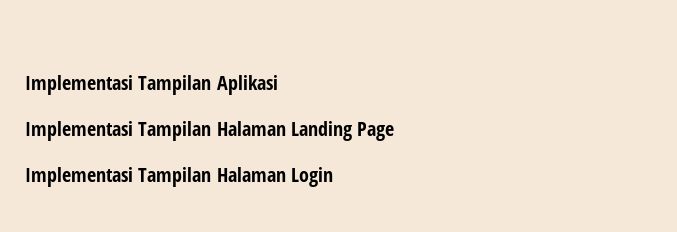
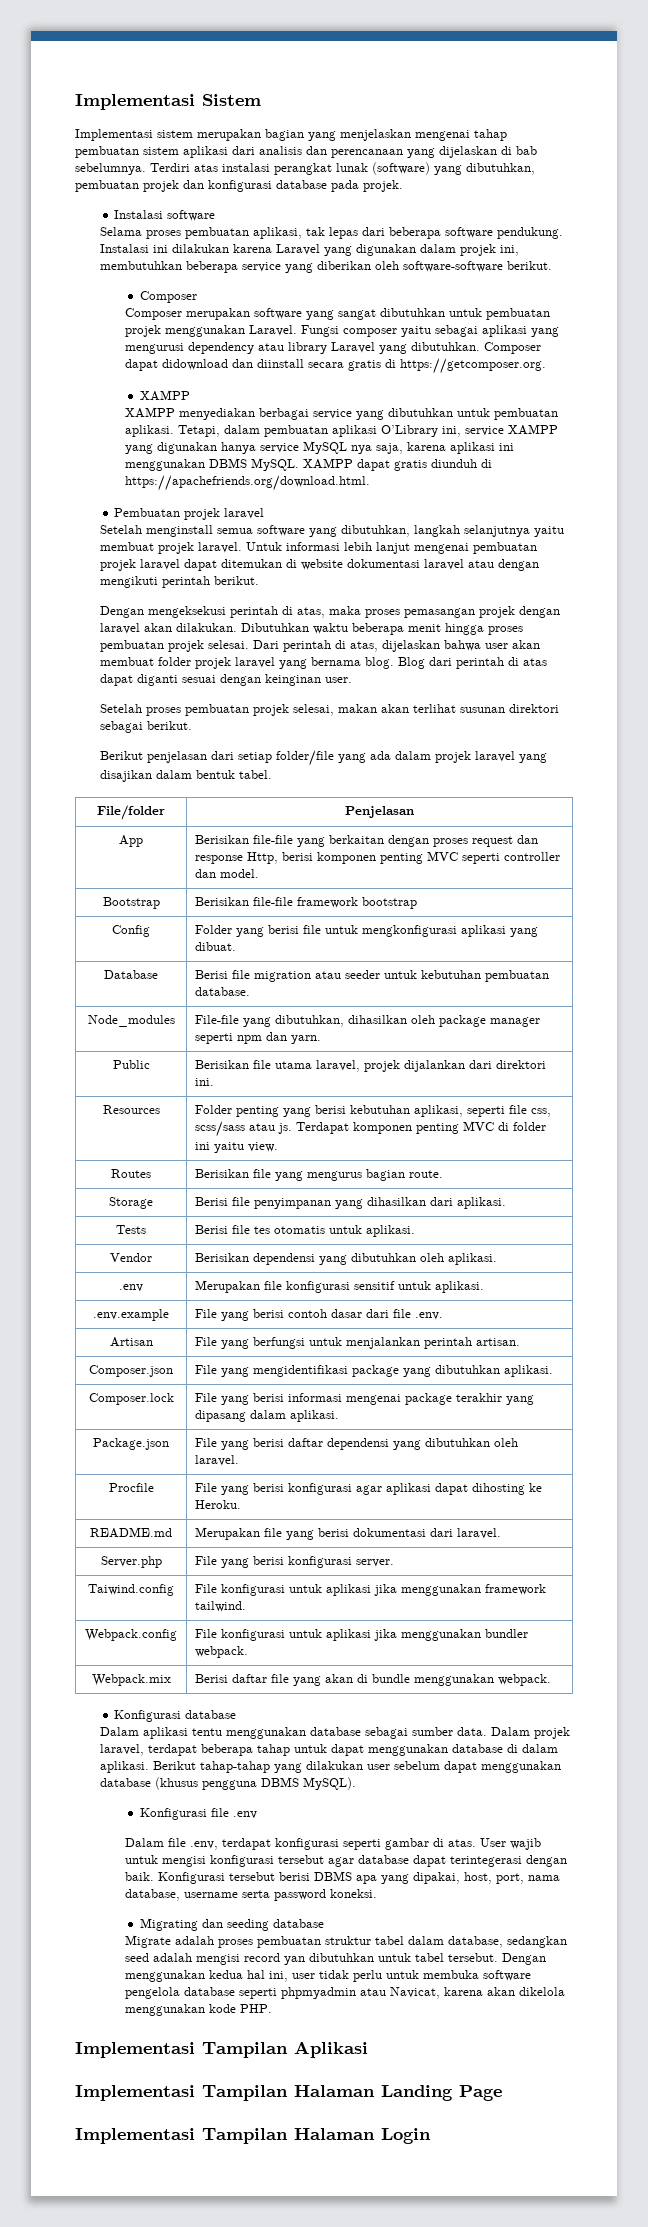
+ Implementasi Sistem
+ Implementasi sistem merupakan bagian yang menjelaskan mengenai tahap pembuatan sistem aplikasi dari analisis dan perencanaan yang dijelaskan di bab sebelumnya. Terdiri atas instalasi perangkat lunak (software) yang dibutuhkan, pembuatan projek dan konfigurasi database pada projek.
+ Instalasi software
+ Selama proses pembuatan aplikasi, tak lepas dari beberapa software pendukung. Instalasi ini dilakukan karena Laravel yang digunakan dalam projek ini, membutuhkan beberapa service yang diberikan oleh software-software berikut.
+ Composer
+ Composer merupakan software yang sangat dibutuhkan untuk pembuatan projek menggunakan Laravel. Fungsi composer yaitu sebagai aplikasi yang mengurusi dependency atau library Laravel yang dibutuhkan. Composer dapat didownload dan diinstall secara gratis di https://getcomposer.org.
+ XAMPP
+ XAMPP menyediakan berbagai service yang dibutuhkan untuk pembuatan aplikasi. Tetapi, dalam pembuatan aplikasi O’Library ini, service XAMPP yang digunakan hanya service MySQL nya saja, karena aplikasi ini menggunakan DBMS MySQL. XAMPP dapat gratis diunduh di https://apachefriends.org/download.html.
+ Pembuatan projek laravel
+ Setelah menginstall semua software yang dibutuhkan, langkah selanjutnya yaitu membuat projek laravel. Untuk informasi lebih lanjut mengenai pembuatan projek laravel dapat ditemukan di website dokumentasi laravel atau dengan mengikuti perintah berikut.
+ Dengan mengeksekusi perintah di atas, maka proses pemasangan projek dengan laravel akan dilakukan. Dibutuhkan waktu beberapa menit hingga proses pembuatan projek selesai. Dari perintah di atas, dijelaskan bahwa user akan membuat folder projek laravel yang bernama blog. Blog dari perintah di atas dapat diganti sesuai dengan keinginan user.
+ Setelah proses pembuatan projek selesai, makan akan terlihat susunan direktori sebagai berikut.
+ Berikut penjelasan dari setiap folder/file yang ada dalam projek laravel yang disajikan dalam bentuk tabel.
+ File/folder | Penjelasan
+ App | Berisikan file-file yang berkaitan dengan proses request dan response Http, berisi komponen penting MVC seperti controller dan model.
+ Bootstrap | Berisikan file-file framework bootstrap
+ Config | Folder yang berisi file untuk mengkonfigurasi aplikasi yang dibuat.
+ Database | Berisi file migration atau seeder untuk kebutuhan pembuatan database.
+ Node_modules | File-file yang dibutuhkan, dihasilkan oleh package manager seperti npm dan yarn.
+ Public | Berisikan file utama laravel, projek dijalankan dari direktori ini.
+ Resources | Folder penting yang berisi kebutuhan aplikasi, seperti file css, scss/sass atau js. Terdapat komponen penting MVC di folder ini yaitu view.
+ Routes | Berisikan file yang mengurus bagian route.
+ Storage | Berisi file penyimpanan yang dihasilkan dari aplikasi.
+ Tests | Berisi file tes otomatis untuk aplikasi.
+ Vendor | Berisikan dependensi yang dibutuhkan oleh aplikasi.
+ .env | Merupakan file konfigurasi sensitif untuk aplikasi.
+ .env.example | File yang berisi contoh dasar dari file .env.
+ Artisan | File yang berfungsi untuk menjalankan perintah artisan.
+ Composer.json | File yang mengidentifikasi package yang dibutuhkan aplikasi.
+ Composer.lock | File yang berisi informasi mengenai package terakhir yang dipasang dalam aplikasi.
+ Package.json | File yang berisi daftar dependensi yang dibutuhkan oleh laravel.
+ Procfile | File yang berisi konfigurasi agar aplikasi dapat dihosting ke Heroku.
+ README.md | Merupakan file yang berisi dokumentasi dari laravel.
+ Server.php | File yang berisi konfigurasi server.
+ Taiwind.config | File konfigurasi untuk aplikasi jika menggunakan framework tailwind.
+ Webpack.config | File konfigurasi untuk aplikasi jika menggunakan bundler webpack.
+ Webpack.mix | Berisi daftar file yang akan di bundle menggunakan webpack.
+ Konfigurasi database
+ Dalam aplikasi tentu menggunakan database sebagai sumber data. Dalam projek laravel, terdapat beberapa tahap untuk dapat menggunakan database di dalam aplikasi. Berikut tahap-tahap yang dilakukan user sebelum dapat menggunakan database (khusus pengguna DBMS MySQL).
+ Konfigurasi file .env
+ Dalam file .env, terdapat konfigurasi seperti gambar di atas. User wajib untuk mengisi konfigurasi tersebut agar database dapat terintegerasi dengan baik. Konfigurasi tersebut berisi DBMS apa yang dipakai, host, port, nama database, username serta password koneksi.
+ Migrating dan seeding database
+ Migrate adalah proses pembuatan struktur tabel dalam database, sedangkan seed adalah mengisi record yan dibutuhkan untuk tabel tersebut. Dengan menggunakan kedua hal ini, user tidak perlu untuk membuka software pengelola database seperti phpmyadmin atau Navicat, karena akan dikelola menggunakan kode PHP.

